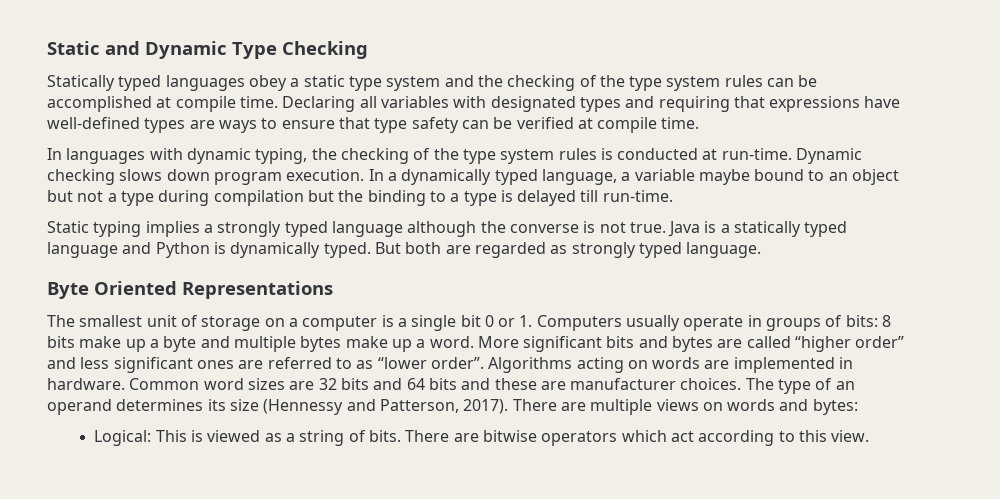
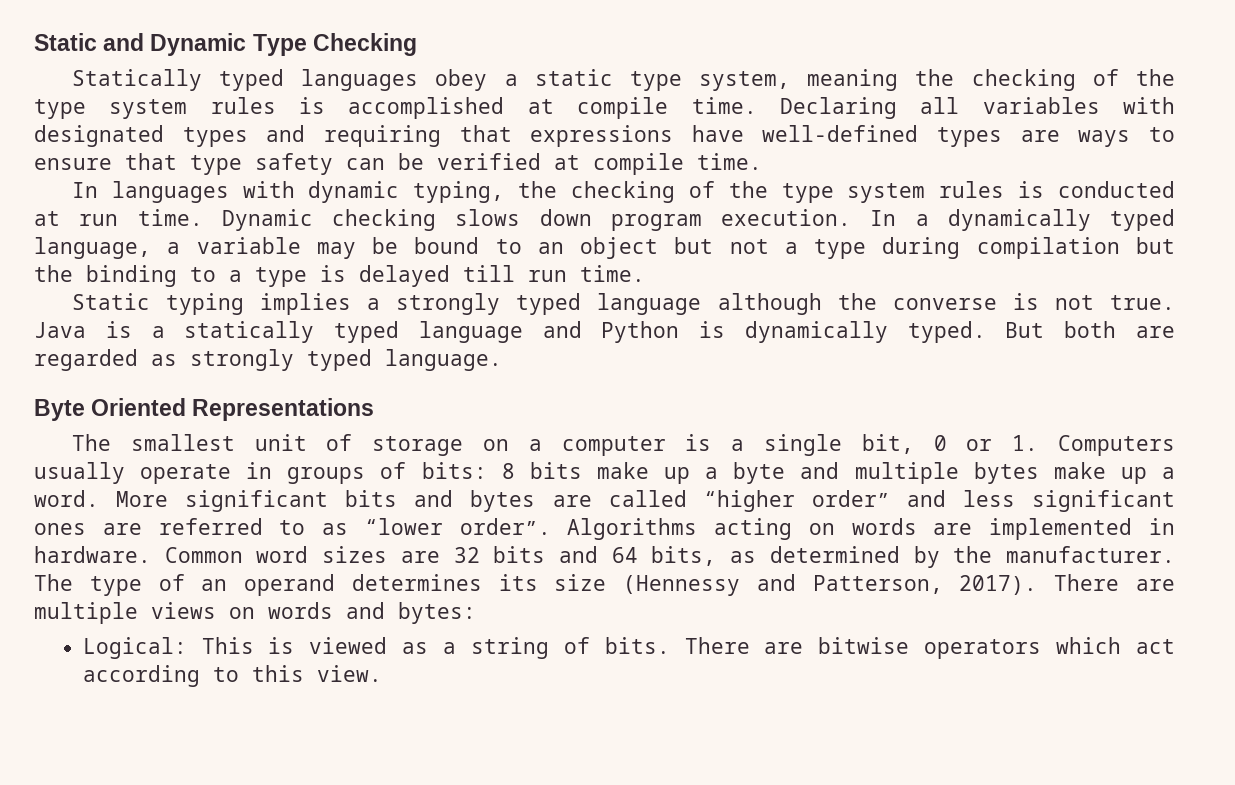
- Statically typed languages obey a static type system and the checking of the type system rules can be accomplished at compile time.
+ Statically typed languages obey a static type system, meaning the checking of the type system rules is accomplished at compile time.
- In languages with dynamic typing, the checking of the type system rules is conducted at run-time.
+ In languages with dynamic typing, the checking of the type system rules is conducted at run time.
- In a dynamically typed language, a variable maybe bound to an object but not a type during compilation but the binding to a type is delayed till run-time.
+ In a dynamically typed language, a variable may be bound to an object but not a type during compilation but the binding to a type is delayed till run time.
- The smallest unit of storage on a computer is a single bit 0 or 1. Computers usually operate in groups of bits: 8 bits make up a byte and multiple bytes make up a word.
+ The smallest unit of storage on a computer is a single bit, 0 or 1. Computers usually operate in groups of bits: 8 bits make up a byte and multiple bytes make up a word.
- Common word sizes are 32 bits and 64 bits and these are manufacturer choices.
+ Common word sizes are 32 bits and 64 bits, as determined by the manufacturer.

